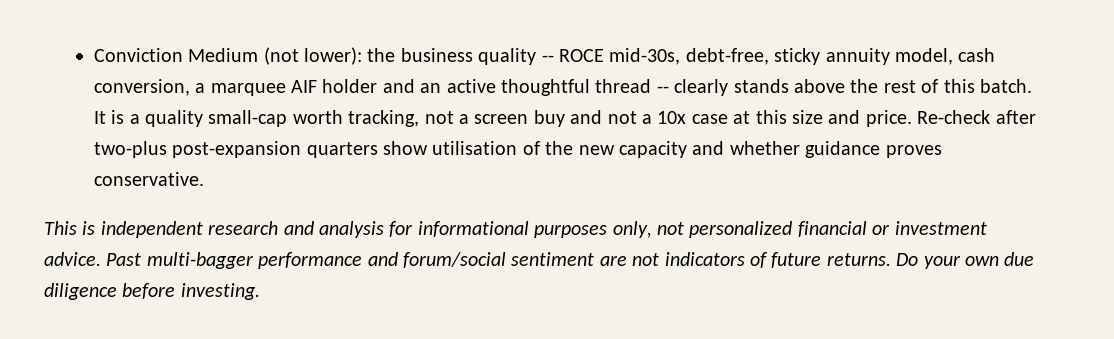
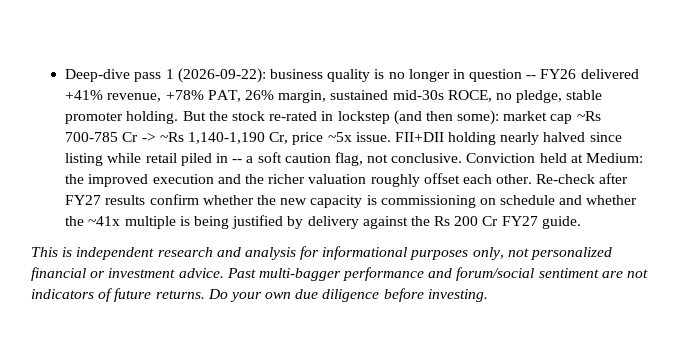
- Conviction Medium (not lower): the business quality -- ROCE mid-30s, debt-free, sticky annuity model, cash conversion, a marquee AIF holder and an active thoughtful thread -- clearly stands above the rest of this batch. It is a quality small-cap worth tracking, not a screen buy and not a 10x case at this size and price. Re-check after two-plus post-expansion quarters show utilisation of the new capacity and whether guidance proves conservative.
+ Deep-dive pass 1 (2026-09-22): business quality is no longer in question -- FY26 delivered +41% revenue, +78% PAT, 26% margin, sustained mid-30s ROCE, no pledge, stable promoter holding. But the stock re-rated in lockstep (and then some): market cap ~Rs 700-785 Cr -> ~Rs 1,140-1,190 Cr, price ~5x issue. FII+DII holding nearly halved since listing while retail piled in -- a soft caution flag, not conclusive. Conviction held at Medium: the improved execution and the richer valuation roughly offset each other. Re-check after FY27 results confirm whether the new capacity is commissioning on schedule and whether the ~41x multiple is being justified by delivery against the Rs 200 Cr FY27 guide.

